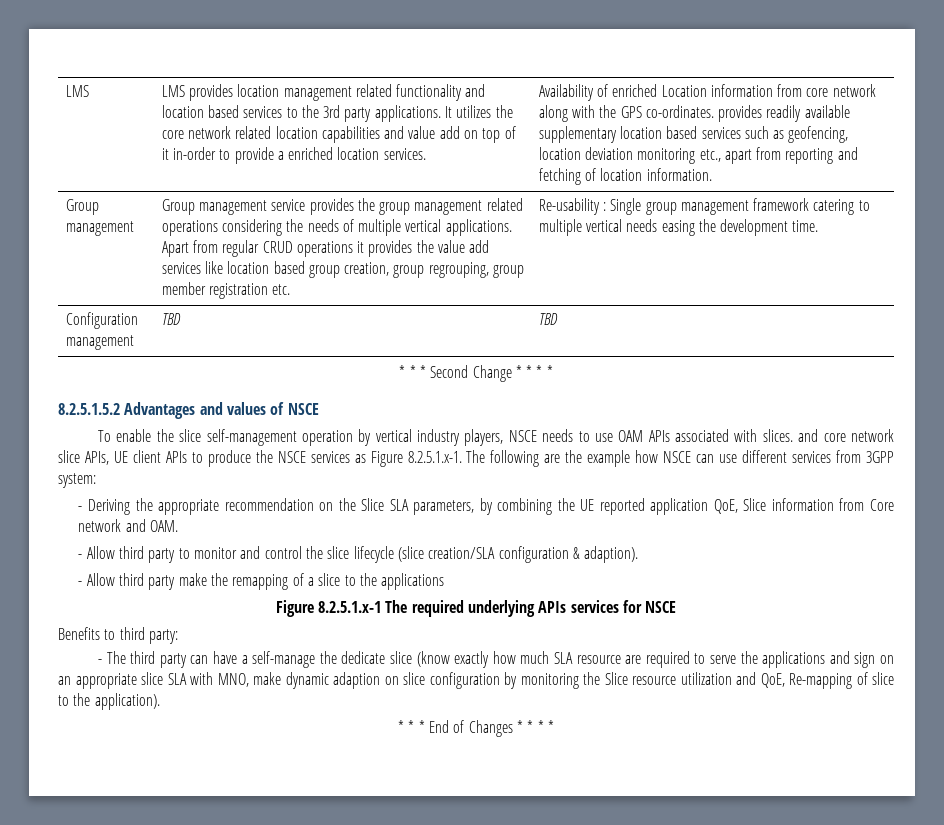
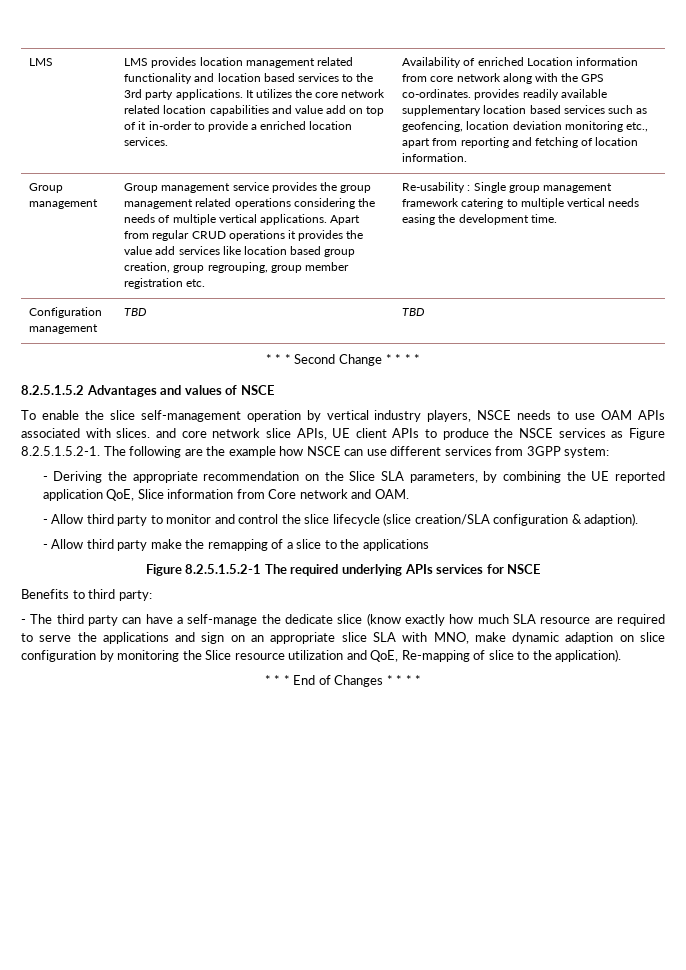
- To enable the slice self-management operation by vertical industry players, NSCE needs to use OAM APIs associated with slices. and core network slice APIs, UE client APIs to produce the NSCE services as Figure 8.2.5.1.x-1. The following are the example how NSCE can use different services from 3GPP system:
+ To enable the slice self-management operation by vertical industry players, NSCE needs to use OAM APIs associated with slices. and core network slice APIs, UE client APIs to produce the NSCE services as Figure 8.2.5.1.5.2-1. The following are the example how NSCE can use different services from 3GPP system:
- Figure 8.2.5.1.x-1 The required underlying APIs services for NSCE
+ Figure 8.2.5.1.5.2-1 The required underlying APIs services for NSCE

